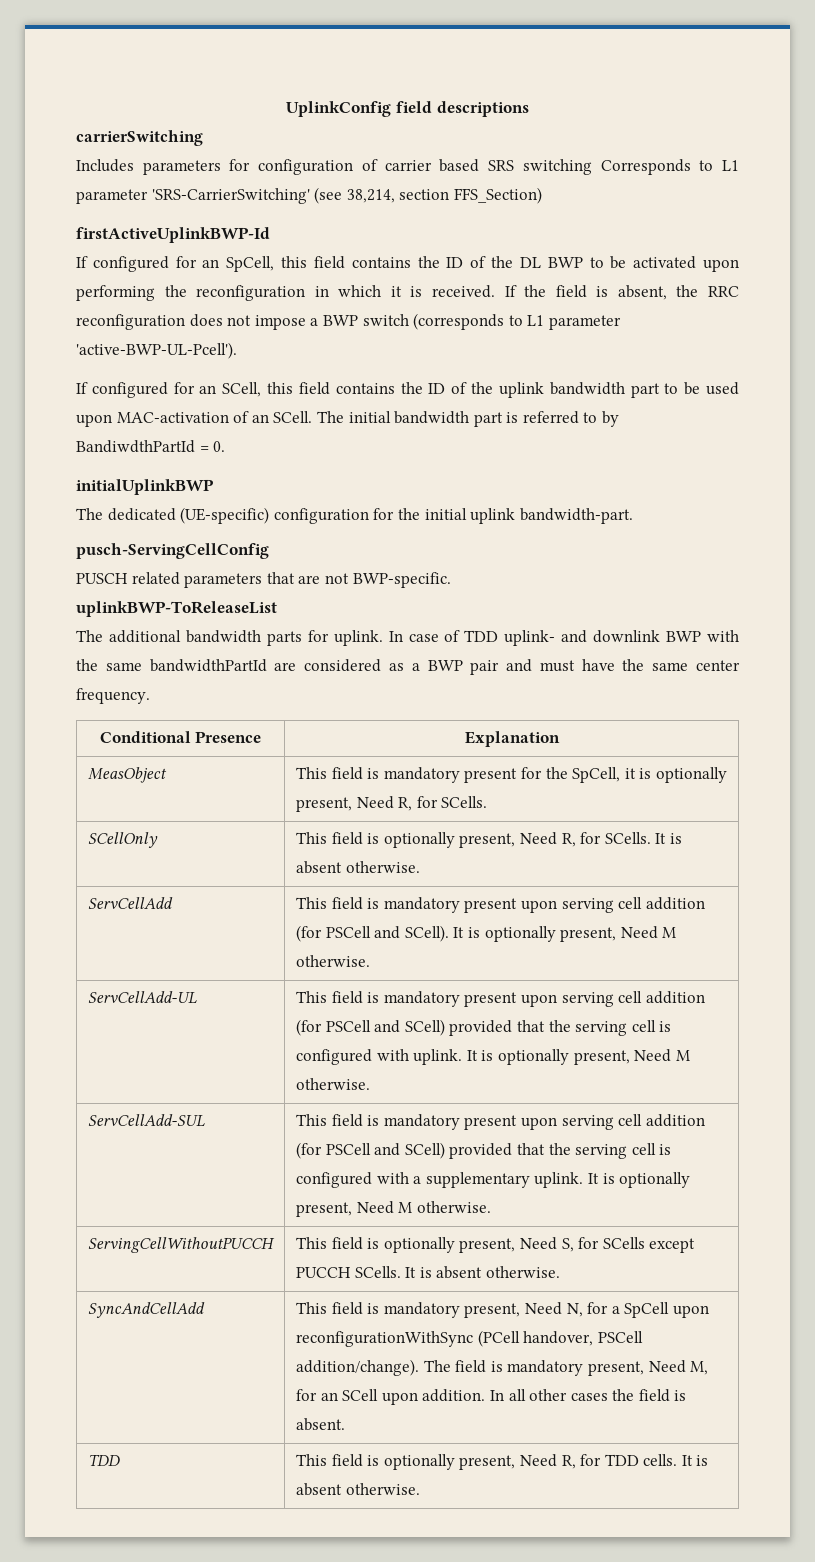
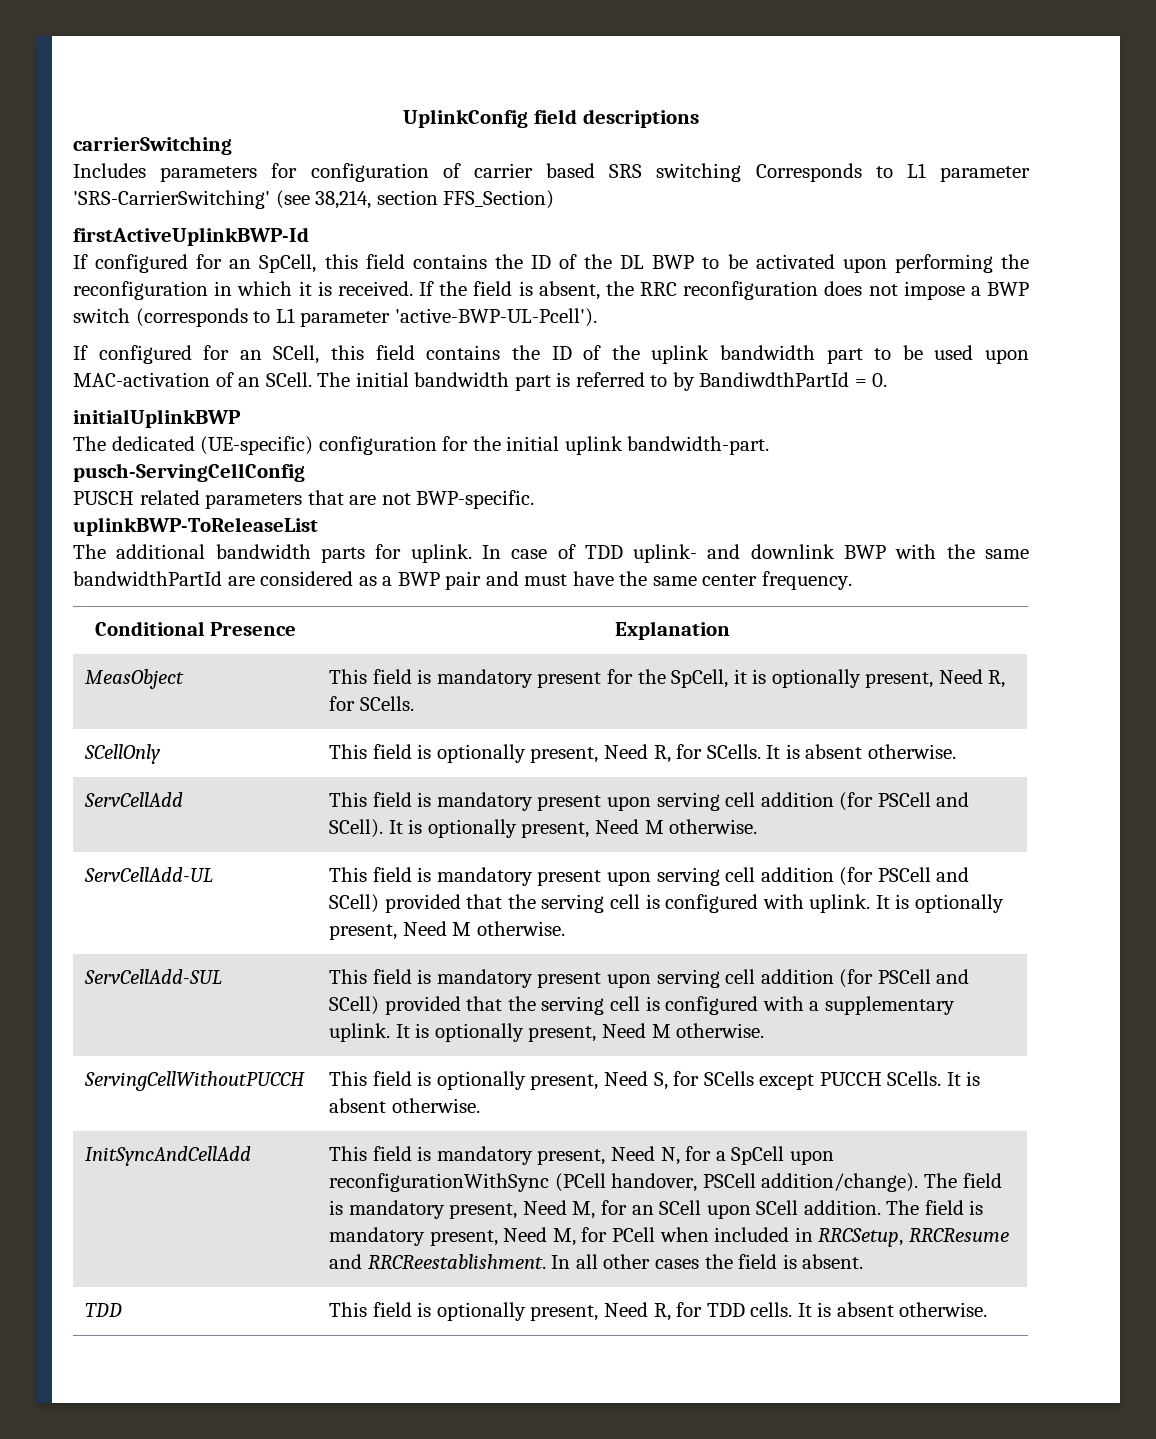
- SyncAndCellAdd
+ InitSyncAndCellAdd
- The field is mandatory present, Need M, for an SCell upon addition.
+ The field is mandatory present, Need M, for an SCell upon SCell addition. The field is mandatory present, Need M, for PCell when included in RRCSetup, RRCResume and RRCReestablishment.

